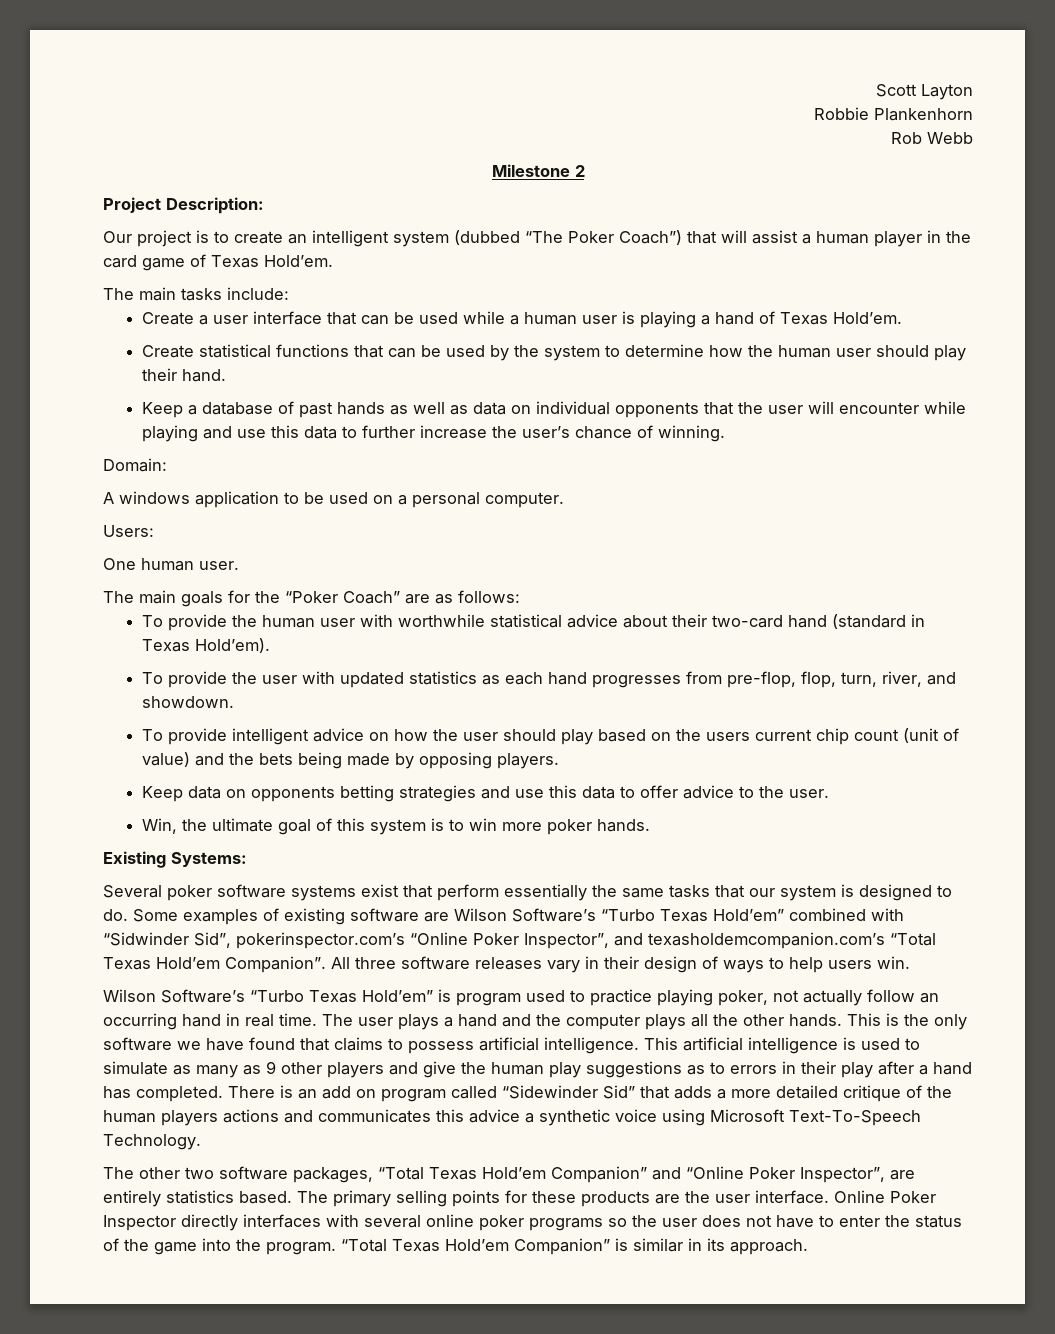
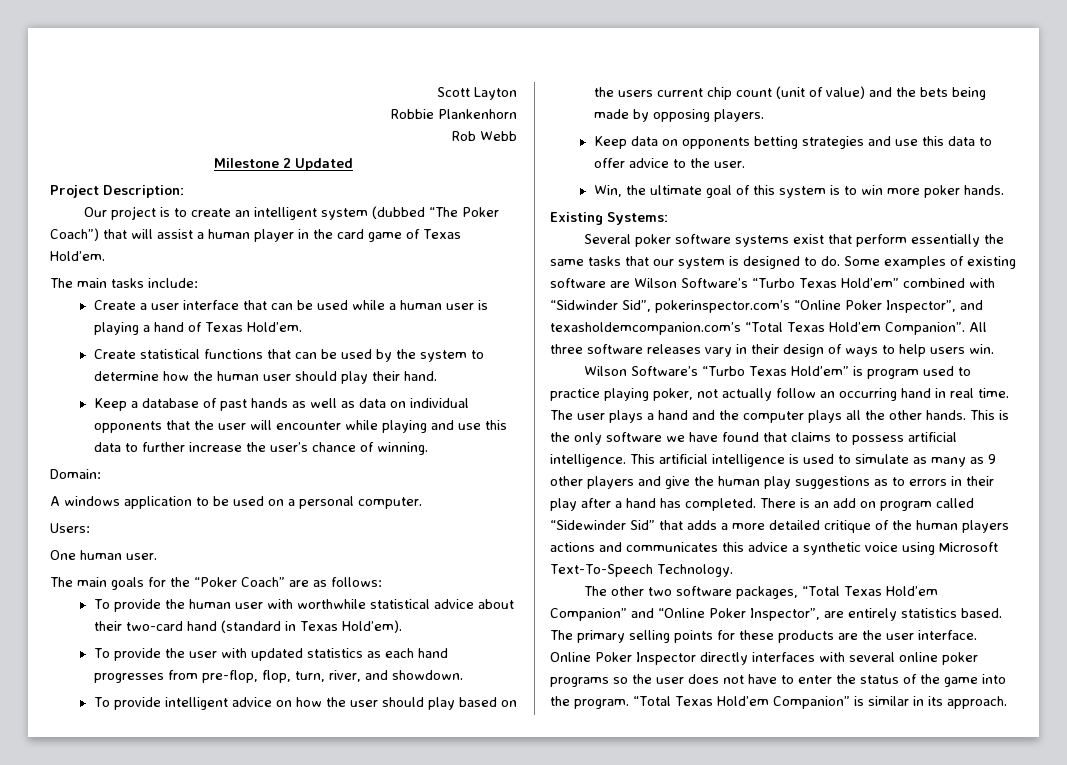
- Milestone 2
+ Milestone 2 Updated

